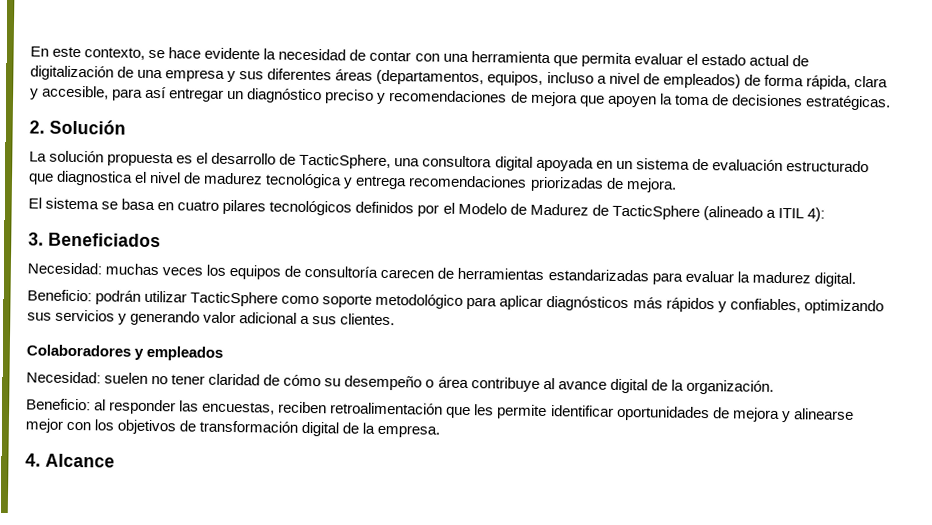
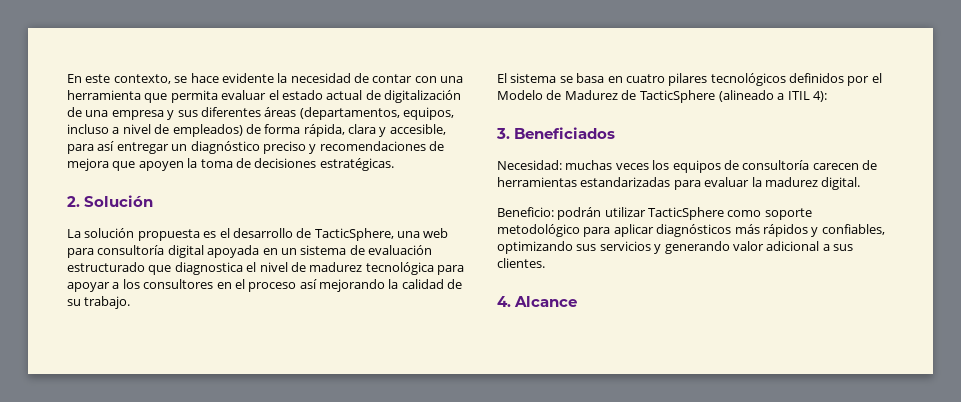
- La solución propuesta es el desarrollo de TacticSphere, una consultora digital apoyada en un sistema de evaluación estructurado que diagnostica el nivel de madurez tecnológica y entrega recomendaciones priorizadas de mejora.
+ La solución propuesta es el desarrollo de TacticSphere, una web para consultoría digital apoyada en un sistema de evaluación estructurado que diagnostica el nivel de madurez tecnológica para apoyar a los consultores en el proceso así mejorando la calidad de su trabajo.
- Colaboradores y empleados
- Necesidad: suelen no tener claridad de cómo su desempeño o área contribuye al avance digital de la organización.
- Beneficio: al responder las encuestas, reciben retroalimentación que les permite identificar oportunidades de mejora y alinearse mejor con los objetivos de transformación digital de la empresa.

